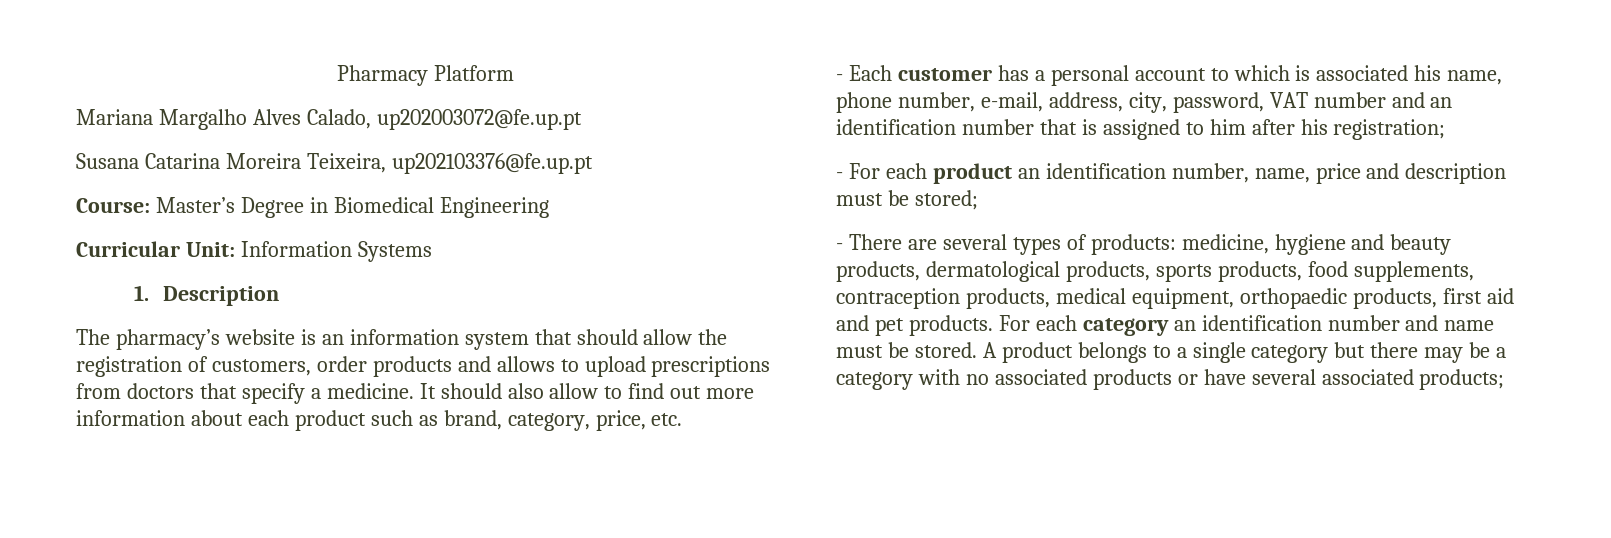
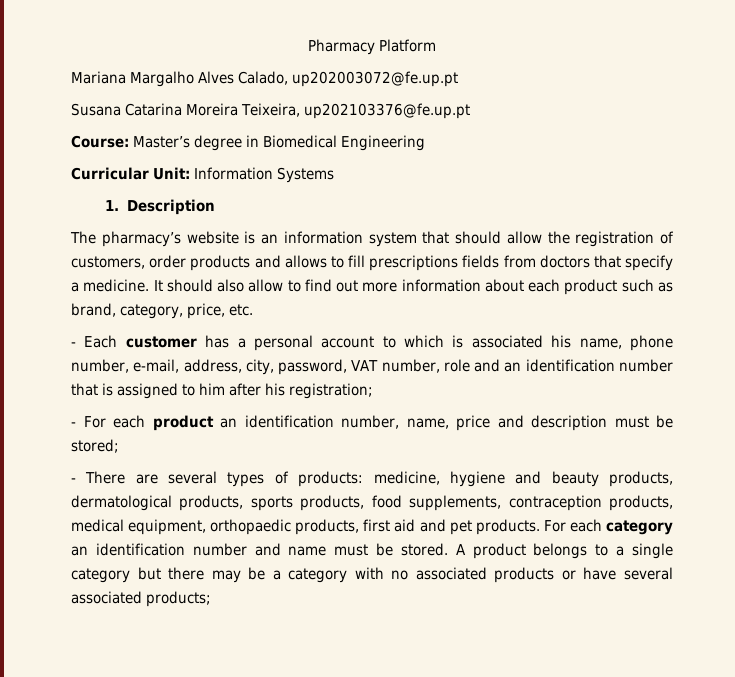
- Course: Master’s Degree in Biomedical Engineering
+ Course: Master’s degree in Biomedical Engineering
- The pharmacy’s website is an information system that should allow the registration of customers, order products and allows to upload prescriptions from doctors that specify a medicine.
+ The pharmacy’s website is an information system that should allow the registration of customers, order products and allows to fill prescriptions fields from doctors that specify a medicine.
- - Each customer has a personal account to which is associated his name, phone number, e-mail, address, city, password, VAT number and an identification number that is assigned to him after his registration;
+ - Each customer has a personal account to which is associated his name, phone number, e-mail, address, city, password, VAT number, role and an identification number that is assigned to him after his registration;

